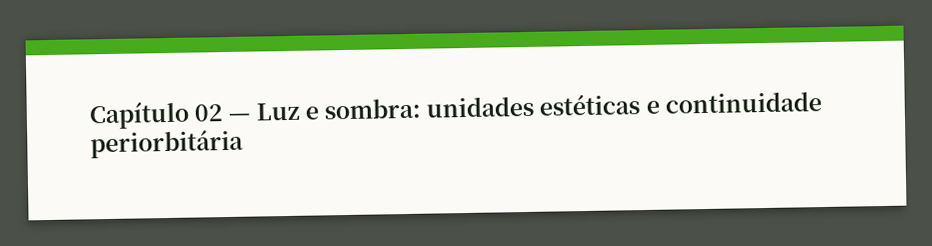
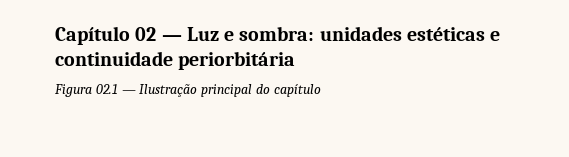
+ Figura 02.1 — Ilustração principal do capítulo

